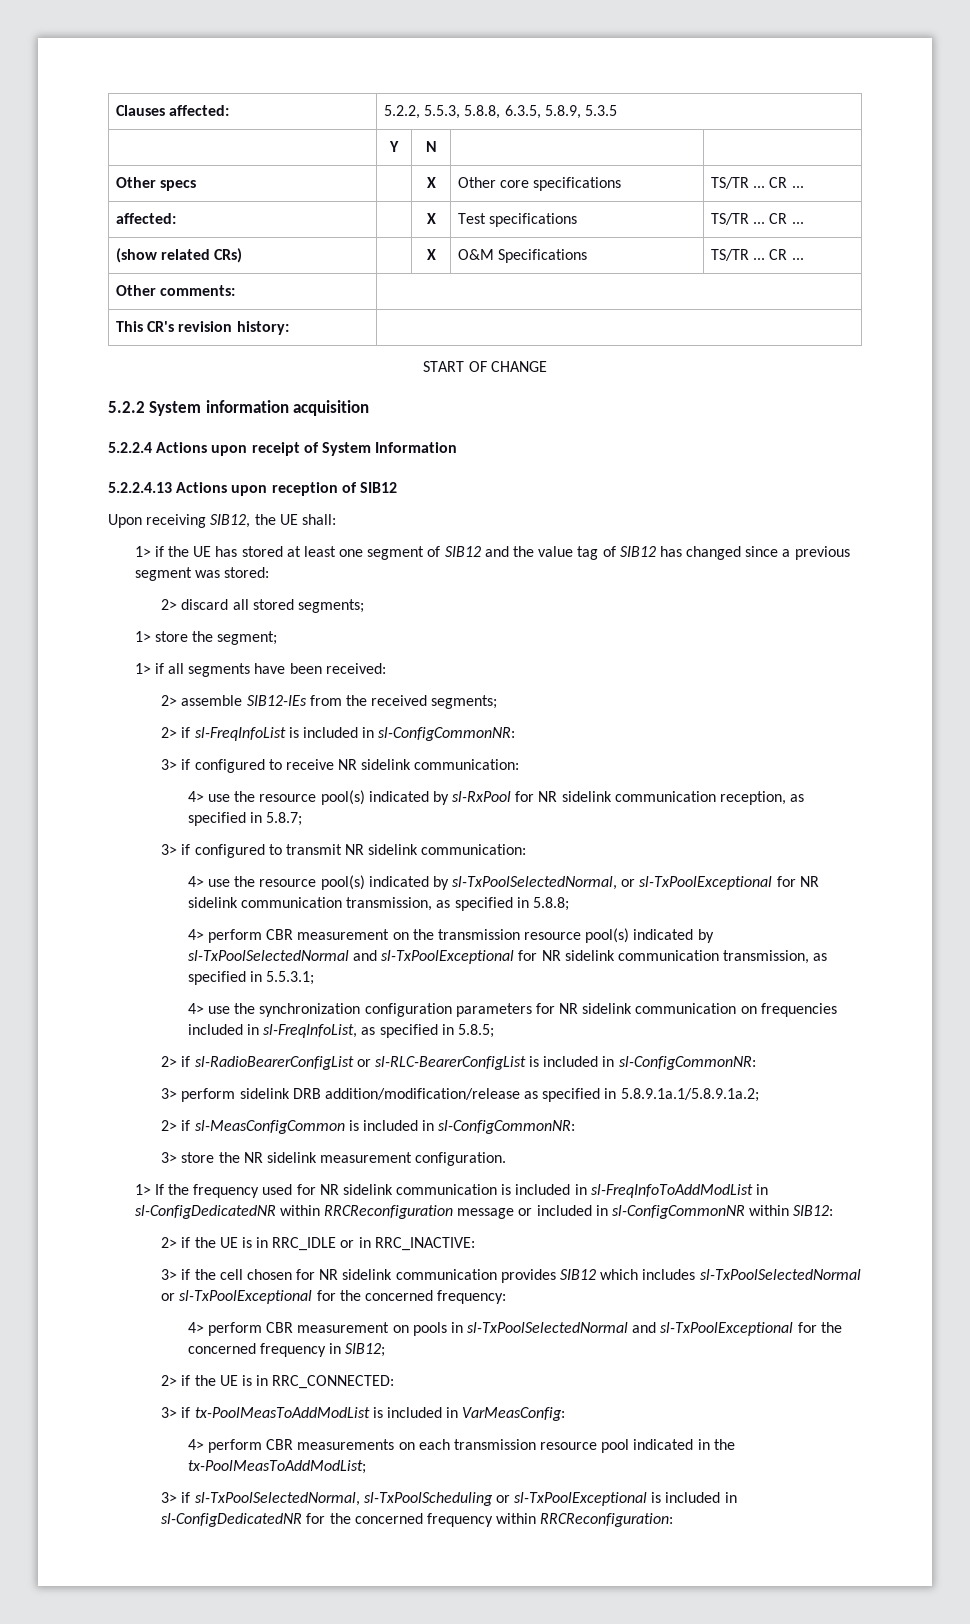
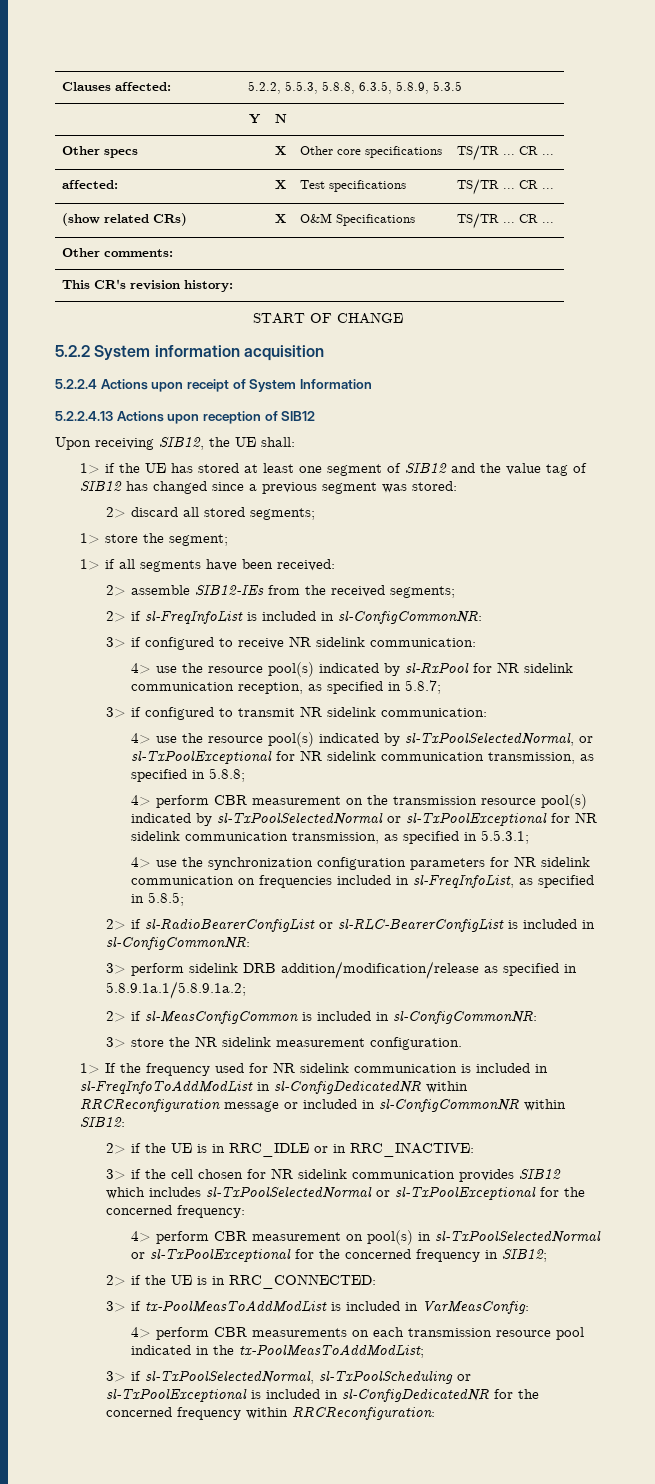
- 4> perform CBR measurement on the transmission resource pool(s) indicated by sl-TxPoolSelectedNormal and sl-TxPoolExceptional for NR sidelink communication transmission, as specified in 5.5.3.1;
+ 4> perform CBR measurement on the transmission resource pool(s) indicated by sl-TxPoolSelectedNormal or sl-TxPoolExceptional for NR sidelink communication transmission, as specified in 5.5.3.1;
- 4> perform CBR measurement on pools in sl-TxPoolSelectedNormal and sl-TxPoolExceptional for the concerned frequency in SIB12;
+ 4> perform CBR measurement on pool(s) in sl-TxPoolSelectedNormal or sl-TxPoolExceptional for the concerned frequency in SIB12;

